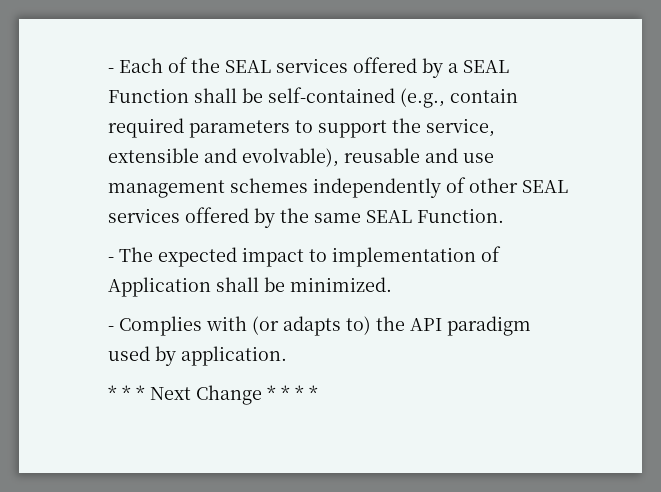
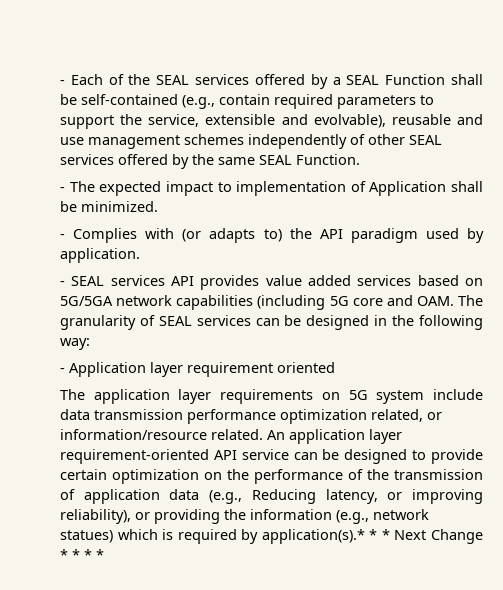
- * * * Next Change * * * *
+ - SEAL services API provides value added services based on 5G/5GA network capabilities (including 5G core and OAM. The granularity of SEAL services can be designed in the following way:
+ - Application layer requirement oriented
+ The application layer requirements on 5G system include data transmission performance optimization related, or information/resource related. An application layer requirement-oriented API service can be designed to provide certain optimization on the performance of the transmission of application data (e.g., Reducing latency, or improving reliability), or providing the information (e.g., network statues) which is required by application(s).* * * Next Change * * * *

